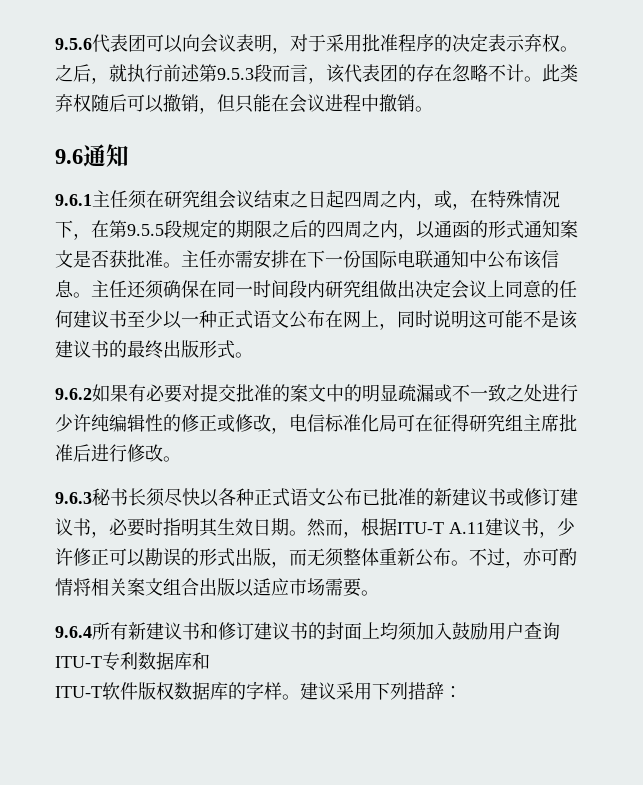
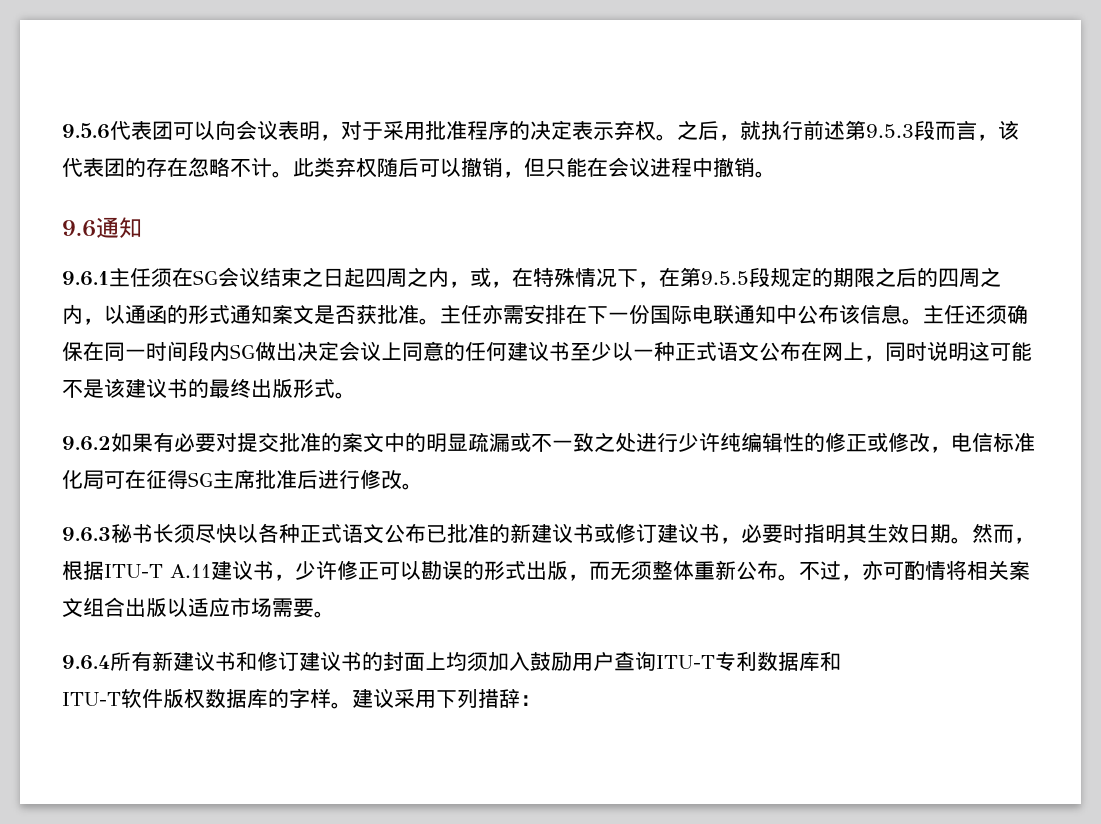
- 9.6.1主任须在研究组会议结束之日起四周之内，或，在特殊情况下，在第9.5.5段规定的期限之后的四周之内，以通函的形式通知案文是否获批准。
+ 9.6.1主任须在SG会议结束之日起四周之内，或，在特殊情况下，在第9.5.5段规定的期限之后的四周之内，以通函的形式通知案文是否获批准。
- 主任还须确保在同一时间段内研究组做出决定会议上同意的任何建议书至少以一种正式语文公布在网上，同时说明这可能不是该建议书的最终出版形式。
+ 主任还须确保在同一时间段内SG做出决定会议上同意的任何建议书至少以一种正式语文公布在网上，同时说明这可能不是该建议书的最终出版形式。
- 9.6.2如果有必要对提交批准的案文中的明显疏漏或不一致之处进行少许纯编辑性的修正或修改，电信标准化局可在征得研究组主席批准后进行修改。
+ 9.6.2如果有必要对提交批准的案文中的明显疏漏或不一致之处进行少许纯编辑性的修正或修改，电信标准化局可在征得SG主席批准后进行修改。

